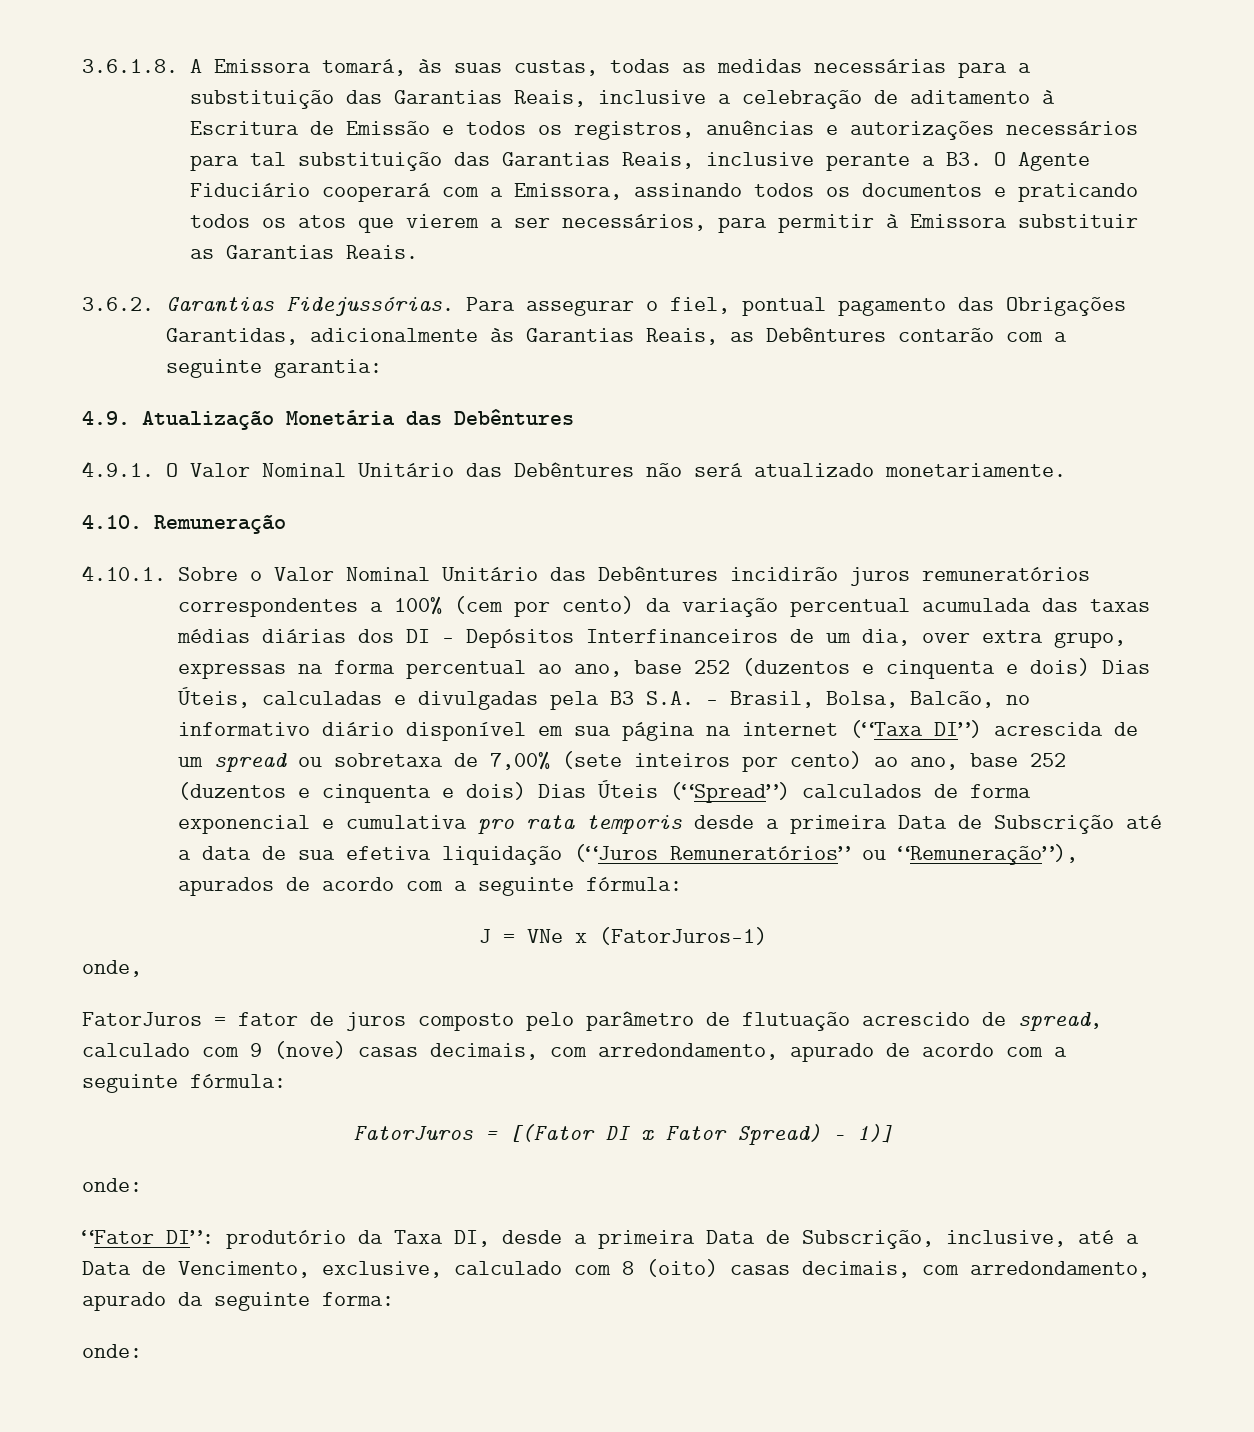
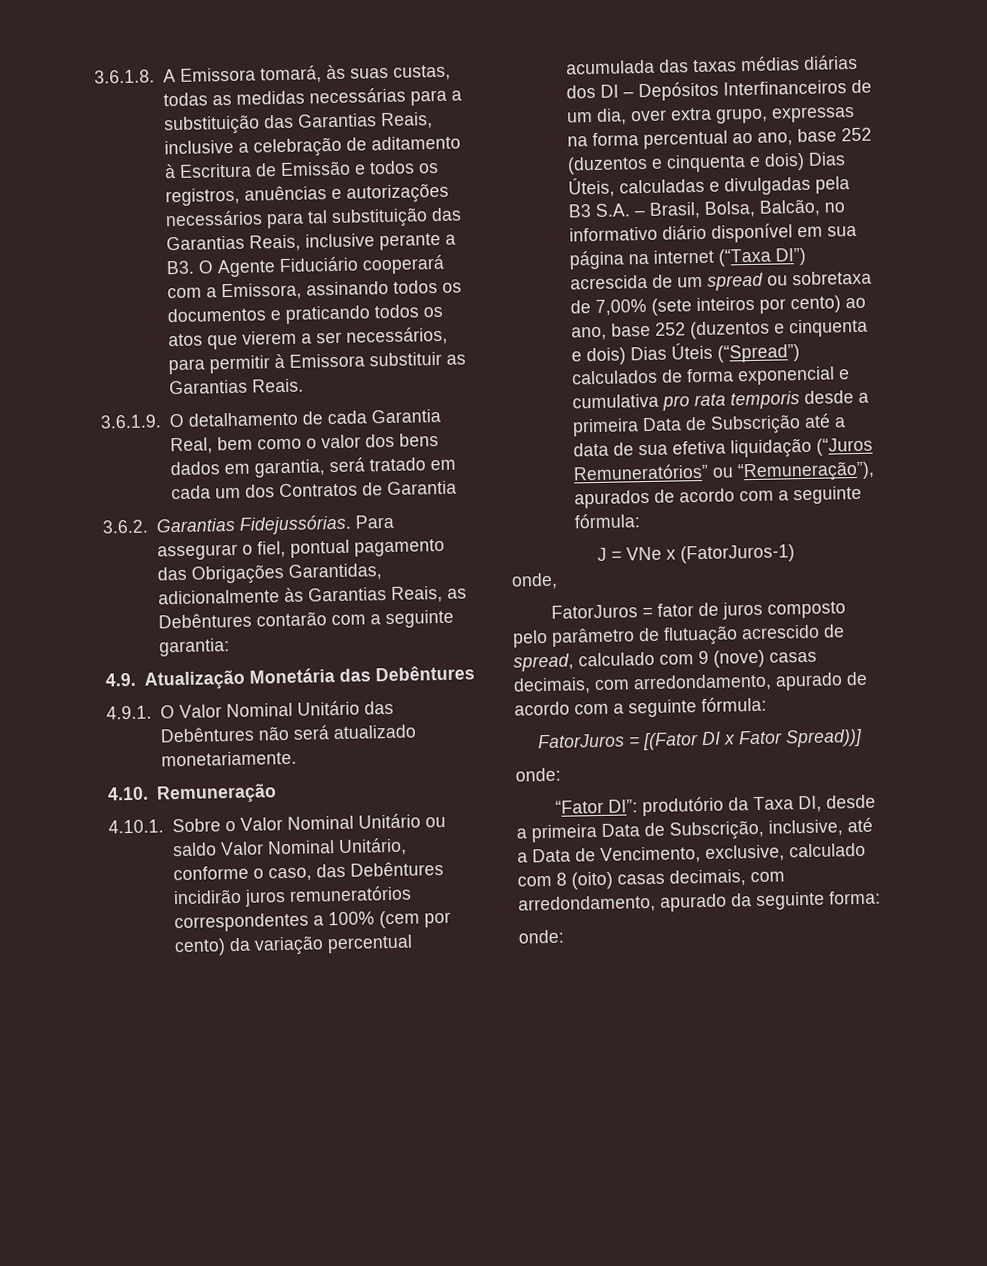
+ 3.6.1.9. O detalhamento de cada Garantia Real, bem como o valor dos bens dados em garantia, será tratado em cada um dos Contratos de Garantia
- 4.10.1. Sobre o Valor Nominal Unitário das Debêntures incidirão juros remuneratórios correspondentes a 100% (cem por cento) da variação percentual acumulada das taxas médias diárias dos DI – Depósitos Interfinanceiros de um dia, over extra grupo, expressas na forma percentual ao ano, base 252 (duzentos e cinquenta e dois) Dias Úteis, calculadas e divulgadas pela B3 S.A. – Brasil, Bolsa, Balcão, no informativo diário disponível em sua página na internet (“Taxa DI”) acrescida de um spread ou sobretaxa de 7,00% (sete inteiros por cento) ao ano, base 252 (duzentos e cinquenta e dois) Dias Úteis (“Spread”) calculados de forma exponencial e cumulativa pro rata temporis desde a primeira Data de Subscrição até a data de sua efetiva liquidação (“Juros Remuneratórios” ou “Remuneração”), apurados de acordo com a seguinte fórmula:
+ 4.10.1. Sobre o Valor Nominal Unitário ou saldo Valor Nominal Unitário, conforme o caso, das Debêntures incidirão juros remuneratórios correspondentes a 100% (cem por cento) da variação percentual acumulada das taxas médias diárias dos DI – Depósitos Interfinanceiros de um dia, over extra grupo, expressas na forma percentual ao ano, base 252 (duzentos e cinquenta e dois) Dias Úteis, calculadas e divulgadas pela B3 S.A. – Brasil, Bolsa, Balcão, no informativo diário disponível em sua página na internet (“Taxa DI”) acrescida de um spread ou sobretaxa de 7,00% (sete inteiros por cento) ao ano, base 252 (duzentos e cinquenta e dois) Dias Úteis (“Spread”) calculados de forma exponencial e cumulativa pro rata temporis desde a primeira Data de Subscrição até a data de sua efetiva liquidação (“Juros Remuneratórios” ou “Remuneração”), apurados de acordo com a seguinte fórmula:
- FatorJuros = [(Fator DI x Fator Spread) – 1)]
+ FatorJuros = [(Fator DI x Fator Spread))]

